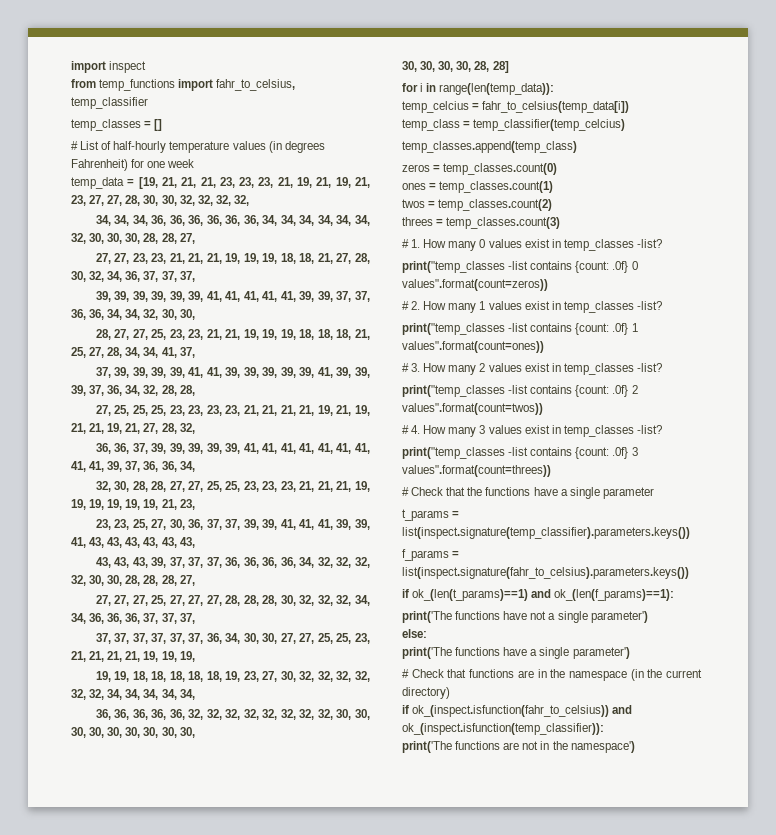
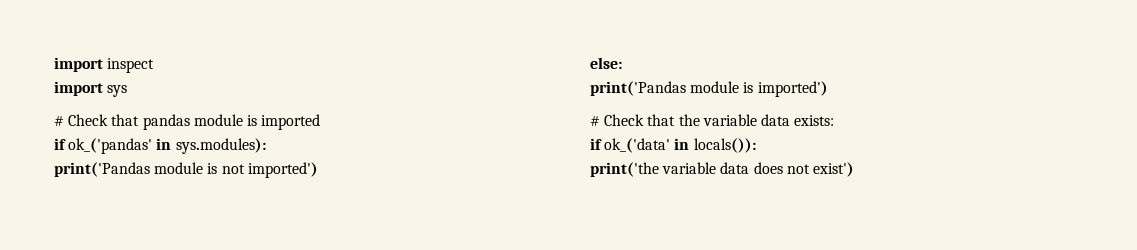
- from temp_functions import fahr_to_celsius, temp_classifier
- temp_classes = []
- # List of half-hourly temperature values (in degrees Fahrenheit) for one week
- temp_data = [19, 21, 21, 21, 23, 23, 23, 21, 19, 21, 19, 21, 23, 27, 27, 28, 30, 30, 32, 32, 32, 32,
- 34, 34, 34, 36, 36, 36, 36, 36, 36, 34, 34, 34, 34, 34, 34, 32, 30, 30, 30, 28, 28, 27,
- 27, 27, 23, 23, 21, 21, 21, 19, 19, 19, 18, 18, 21, 27, 28, 30, 32, 34, 36, 37, 37, 37,
- 39, 39, 39, 39, 39, 39, 41, 41, 41, 41, 41, 39, 39, 37, 37, 36, 36, 34, 34, 32, 30, 30,
- 28, 27, 27, 25, 23, 23, 21, 21, 19, 19, 19, 18, 18, 18, 21, 25, 27, 28, 34, 34, 41, 37,
- 37, 39, 39, 39, 39, 41, 41, 39, 39, 39, 39, 39, 41, 39, 39, 39, 37, 36, 34, 32, 28, 28,
- 27, 25, 25, 25, 23, 23, 23, 23, 21, 21, 21, 21, 19, 21, 19, 21, 21, 19, 21, 27, 28, 32,
- 36, 36, 37, 39, 39, 39, 39, 39, 41, 41, 41, 41, 41, 41, 41, 41, 41, 39, 37, 36, 36, 34,
- 32, 30, 28, 28, 27, 27, 25, 25, 23, 23, 23, 21, 21, 21, 19, 19, 19, 19, 19, 19, 21, 23,
- 23, 23, 25, 27, 30, 36, 37, 37, 39, 39, 41, 41, 41, 39, 39, 41, 43, 43, 43, 43, 43, 43,
- 43, 43, 43, 39, 37, 37, 37, 36, 36, 36, 36, 34, 32, 32, 32, 32, 30, 30, 28, 28, 28, 27,
- 27, 27, 27, 25, 27, 27, 27, 28, 28, 28, 30, 32, 32, 32, 34, 34, 36, 36, 36, 37, 37, 37,
- 37, 37, 37, 37, 37, 37, 36, 34, 30, 30, 27, 27, 25, 25, 23, 21, 21, 21, 21, 19, 19, 19,
- 19, 19, 18, 18, 18, 18, 18, 19, 23, 27, 30, 32, 32, 32, 32, 32, 32, 34, 34, 34, 34, 34,
- 36, 36, 36, 36, 36, 32, 32, 32, 32, 32, 32, 32, 32, 30, 30, 30, 30, 30, 30, 30, 30, 30,
- 30, 30, 30, 30, 28, 28]
- for i in range(len(temp_data)):
- temp_celcius = fahr_to_celsius(temp_data[i])
- temp_class = temp_classifier(temp_celcius)
- temp_classes.append(temp_class)
- zeros = temp_classes.count(0)
- ones = temp_classes.count(1)
- twos = temp_classes.count(2)
- threes = temp_classes.count(3)
- # 1. How many 0 values exist in temp_classes -list?
- print("temp_classes -list contains {count: .0f} 0 values".format(count=zeros))
- # 2. How many 1 values exist in temp_classes -list?
- print("temp_classes -list contains {count: .0f} 1 values".format(count=ones))
- # 3. How many 2 values exist in temp_classes -list?
- print("temp_classes -list contains {count: .0f} 2 values".format(count=twos))
- # 4. How many 3 values exist in temp_classes -list?
- print("temp_classes -list contains {count: .0f} 3 values".format(count=threes))
- # Check that the functions have a single parameter
- t_params = list(inspect.signature(temp_classifier).parameters.keys())
- f_params = list(inspect.signature(fahr_to_celsius).parameters.keys())
- if ok_(len(t_params)==1) and ok_(len(f_params)==1):
- print('The functions have not a single parameter')
+ import sys
+ # Check that pandas module is imported
+ if ok_('pandas' in sys.modules):
+ print('Pandas module is not imported')
  else:
- print('The functions have a single parameter')
- # Check that functions are in the namespace (in the current directory)
- if ok_(inspect.isfunction(fahr_to_celsius)) and ok_(inspect.isfunction(temp_classifier)):
- print('The functions are not in the namespace')
+ print('Pandas module is imported')
+ # Check that the variable data exists:
+ if ok_('data' in locals()):
+ print('the variable data does not exist')

